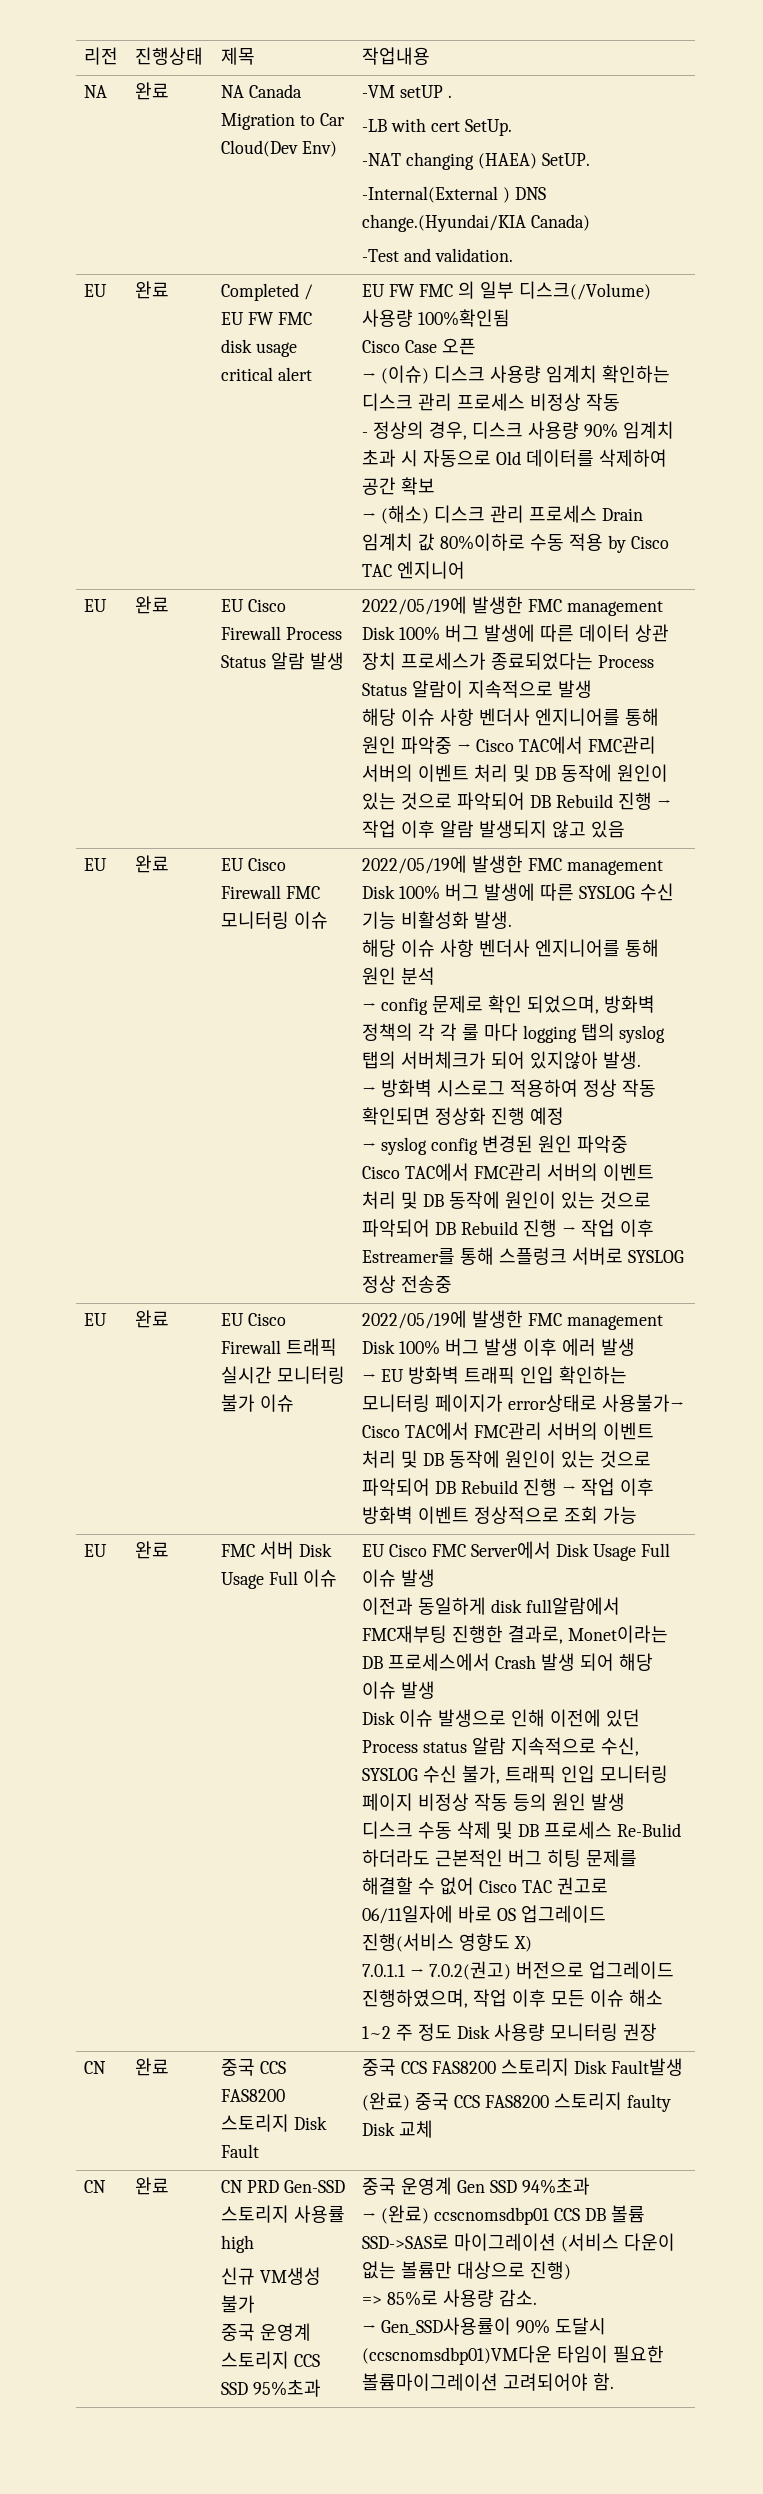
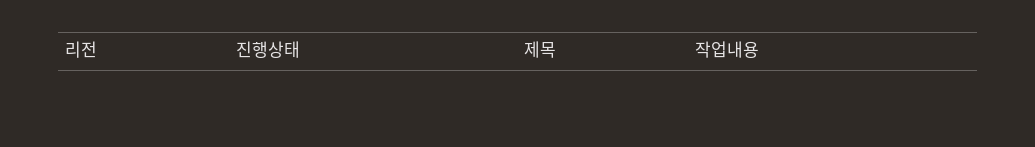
- NA | 완료 | NA Canada Migration to Car Cloud(Dev Env) | -VM setUP .
- -LB with cert SetUp.
- -NAT changing (HAEA) SetUP.
- -Internal(External ) DNS change.(Hyundai/KIA Canada)
- -Test and validation.
- EU | 완료 | Completed /
- EU FW FMC disk usage critical alert | EU FW FMC 의 일부 디스크(/Volume) 사용량 100%확인됨
- Cisco Case 오픈
- → (이슈) 디스크 사용량 임계치 확인하는 디스크 관리 프로세스 비정상 작동
- - 정상의 경우, 디스크 사용량 90% 임계치 초과 시 자동으로 Old 데이터를 삭제하여 공간 확보
- → (해소) 디스크 관리 프로세스 Drain 임계치 값 80%이하로 수동 적용 by Cisco TAC 엔지니어
- EU | 완료 | EU Cisco Firewall Process Status 알람 발생 | 2022/05/19에 발생한 FMC management Disk 100% 버그 발생에 따른 데이터 상관 장치 프로세스가 종료되었다는 Process Status 알람이 지속적으로 발생
- 해당 이슈 사항 벤더사 엔지니어를 통해 원인 파악중 → Cisco TAC에서 FMC관리 서버의 이벤트 처리 및 DB 동작에 원인이 있는 것으로 파악되어 DB Rebuild 진행 → 작업 이후 알람 발생되지 않고 있음
- EU | 완료 | EU Cisco Firewall FMC 모니터링 이슈 | 2022/05/19에 발생한 FMC management Disk 100% 버그 발생에 따른 SYSLOG 수신 기능 비활성화 발생.
- 해당 이슈 사항 벤더사 엔지니어를 통해 원인 분석
- → config 문제로 확인 되었으며, 방화벽 정책의 각 각 룰 마다 logging 탭의 syslog 탭의 서버체크가 되어 있지않아 발생.
- → 방화벽 시스로그 적용하여 정상 작동 확인되면 정상화 진행 예정
- → syslog config 변경된 원인 파악중
- Cisco TAC에서 FMC관리 서버의 이벤트 처리 및 DB 동작에 원인이 있는 것으로 파악되어 DB Rebuild 진행 → 작업 이후 Estreamer를 통해 스플렁크 서버로 SYSLOG 정상 전송중
- EU | 완료 | EU Cisco Firewall 트래픽 실시간 모니터링 불가 이슈 | 2022/05/19에 발생한 FMC management Disk 100% 버그 발생 이후 에러 발생
- → EU 방화벽 트래픽 인입 확인하는 모니터링 페이지가 error상태로 사용불가→ Cisco TAC에서 FMC관리 서버의 이벤트 처리 및 DB 동작에 원인이 있는 것으로 파악되어 DB Rebuild 진행 → 작업 이후 방화벽 이벤트 정상적으로 조회 가능
- EU | 완료 | FMC 서버 Disk Usage Full 이슈 | EU Cisco FMC Server에서 Disk Usage Full 이슈 발생
- 이전과 동일하게 disk full알람에서 FMC재부팅 진행한 결과로, Monet이라는 DB 프로세스에서 Crash 발생 되어 해당 이슈 발생
- Disk 이슈 발생으로 인해 이전에 있던 Process status 알람 지속적으로 수신, SYSLOG 수신 불가, 트래픽 인입 모니터링 페이지 비정상 작동 등의 원인 발생
- 디스크 수동 삭제 및 DB 프로세스 Re-Bulid 하더라도 근본적인 버그 히팅 문제를 해결할 수 없어 Cisco TAC 권고로 06/11일자에 바로 OS 업그레이드 진행(서비스 영향도 X)
- 7.0.1.1 → 7.0.2(권고) 버전으로 업그레이드 진행하였으며, 작업 이후 모든 이슈 해소
- 1~2 주 정도 Disk 사용량 모니터링 권장
- CN | 완료 | 중국 CCS FAS8200 스토리지 Disk Fault | 중국 CCS FAS8200 스토리지 Disk Fault발생
- (완료) 중국 CCS FAS8200 스토리지 faulty Disk 교체
- CN | 완료 | CN PRD Gen-SSD 스토리지 사용률 high
- 신규 VM생성 불가
- 중국 운영계 스토리지 CCS SSD 95%초과 | 중국 운영계 Gen SSD 94%초과
- → (완료) ccscnomsdbp01 CCS DB 볼륨 SSD->SAS로 마이그레이션 (서비스 다운이 없는 볼륨만 대상으로 진행)
- => 85%로 사용량 감소.
- → Gen_SSD사용률이 90% 도달시 (ccscnomsdbp01)VM다운 타임이 필요한 볼륨마이그레이션 고려되어야 함.

